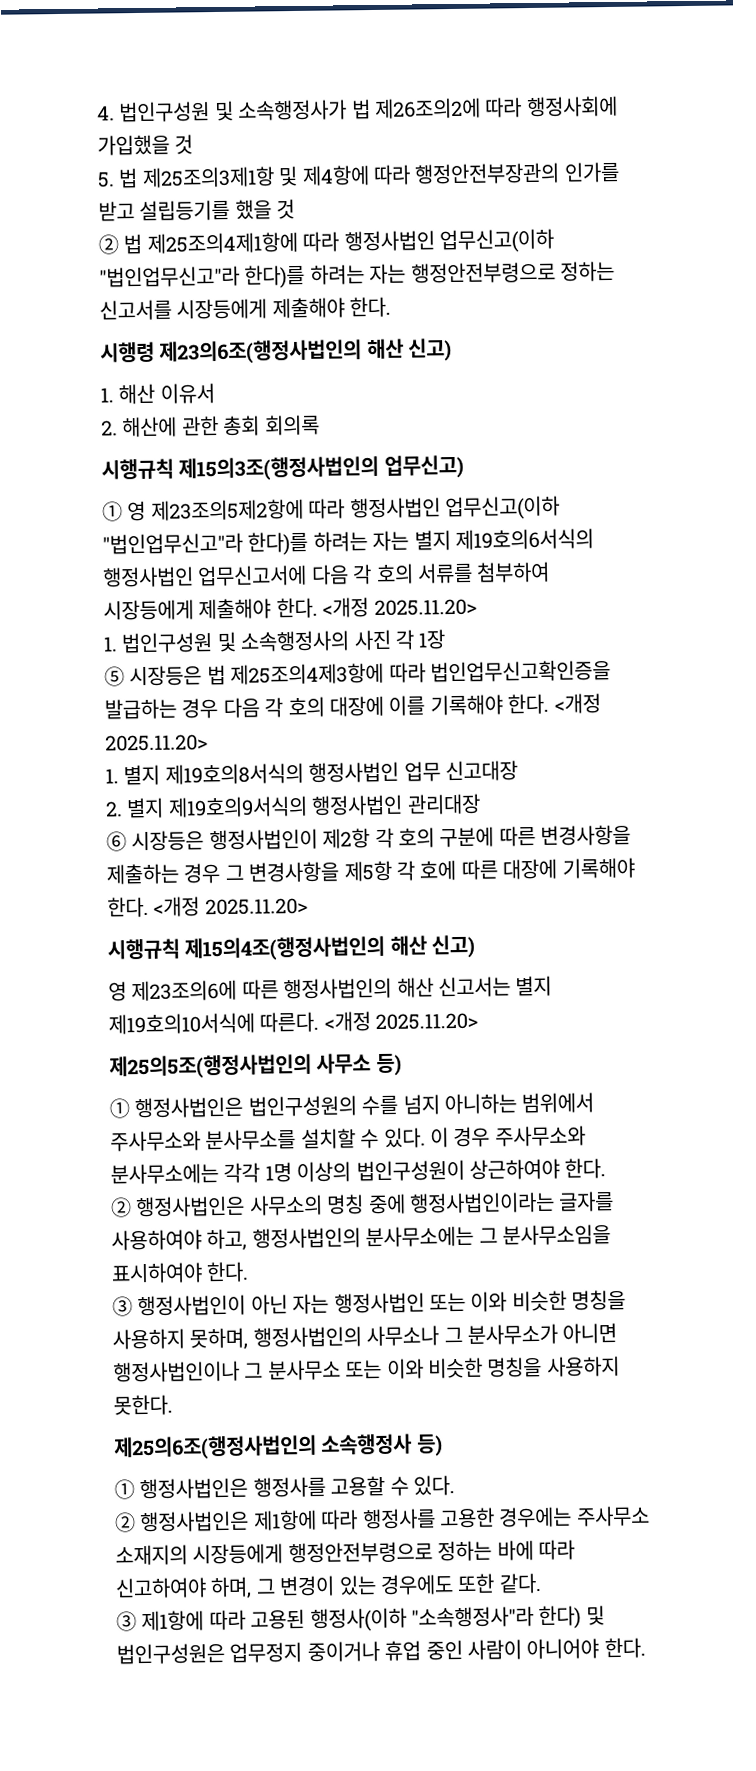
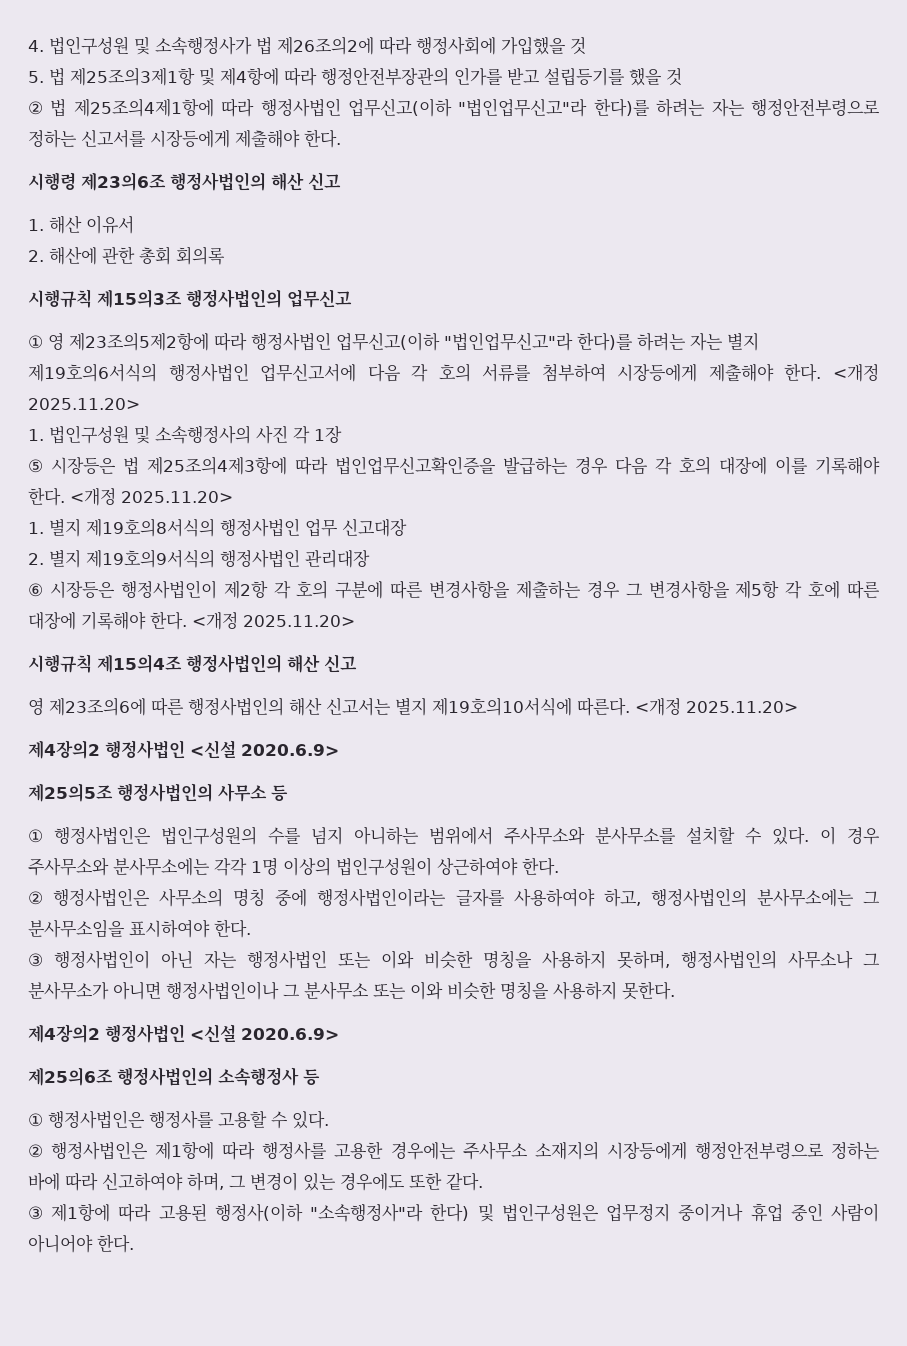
- 시행령 제23의6조(행정사법인의 해산 신고)
+ 시행령 제23의6조 행정사법인의 해산 신고
- 시행규칙 제15의3조(행정사법인의 업무신고)
+ 시행규칙 제15의3조 행정사법인의 업무신고
- 시행규칙 제15의4조(행정사법인의 해산 신고)
+ 시행규칙 제15의4조 행정사법인의 해산 신고
  영 제23조의6에 따른 행정사법인의 해산 신고서는 별지 제19호의10서식에 따른다. <개정 2025.11.20>
- 제25의5조(행정사법인의 사무소 등)
+ 제4장의2 행정사법인 <신설 2020.6.9>
+ 제25의5조 행정사법인의 사무소 등
  ③ 행정사법인이 아닌 자는 행정사법인 또는 이와 비슷한 명칭을 사용하지 못하며, 행정사법인의 사무소나 그 분사무소가 아니면 행정사법인이나 그 분사무소 또는 이와 비슷한 명칭을 사용하지 못한다.
- 제25의6조(행정사법인의 소속행정사 등)
+ 제4장의2 행정사법인 <신설 2020.6.9>
+ 제25의6조 행정사법인의 소속행정사 등

